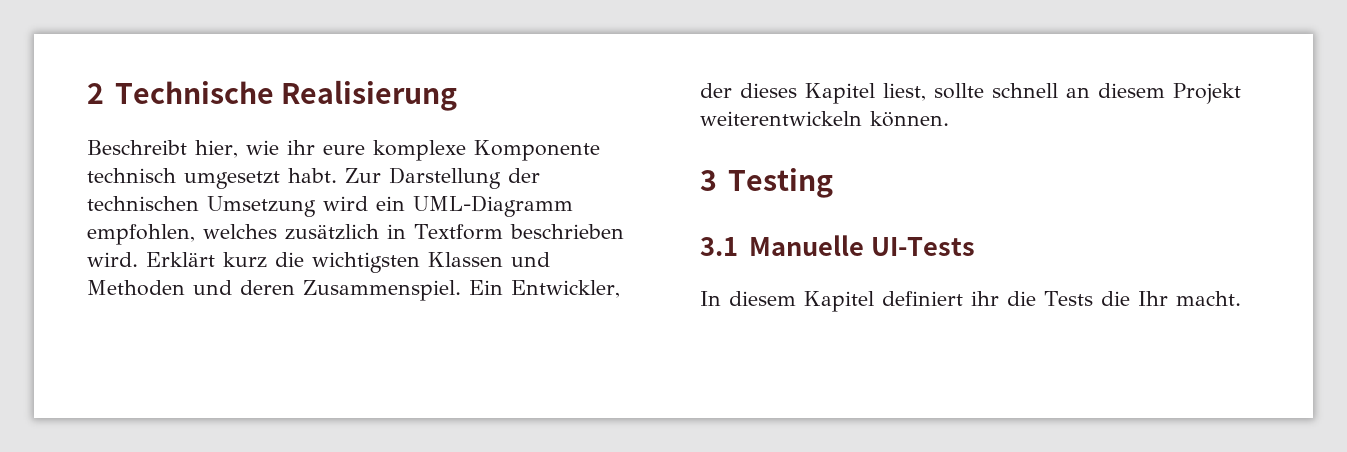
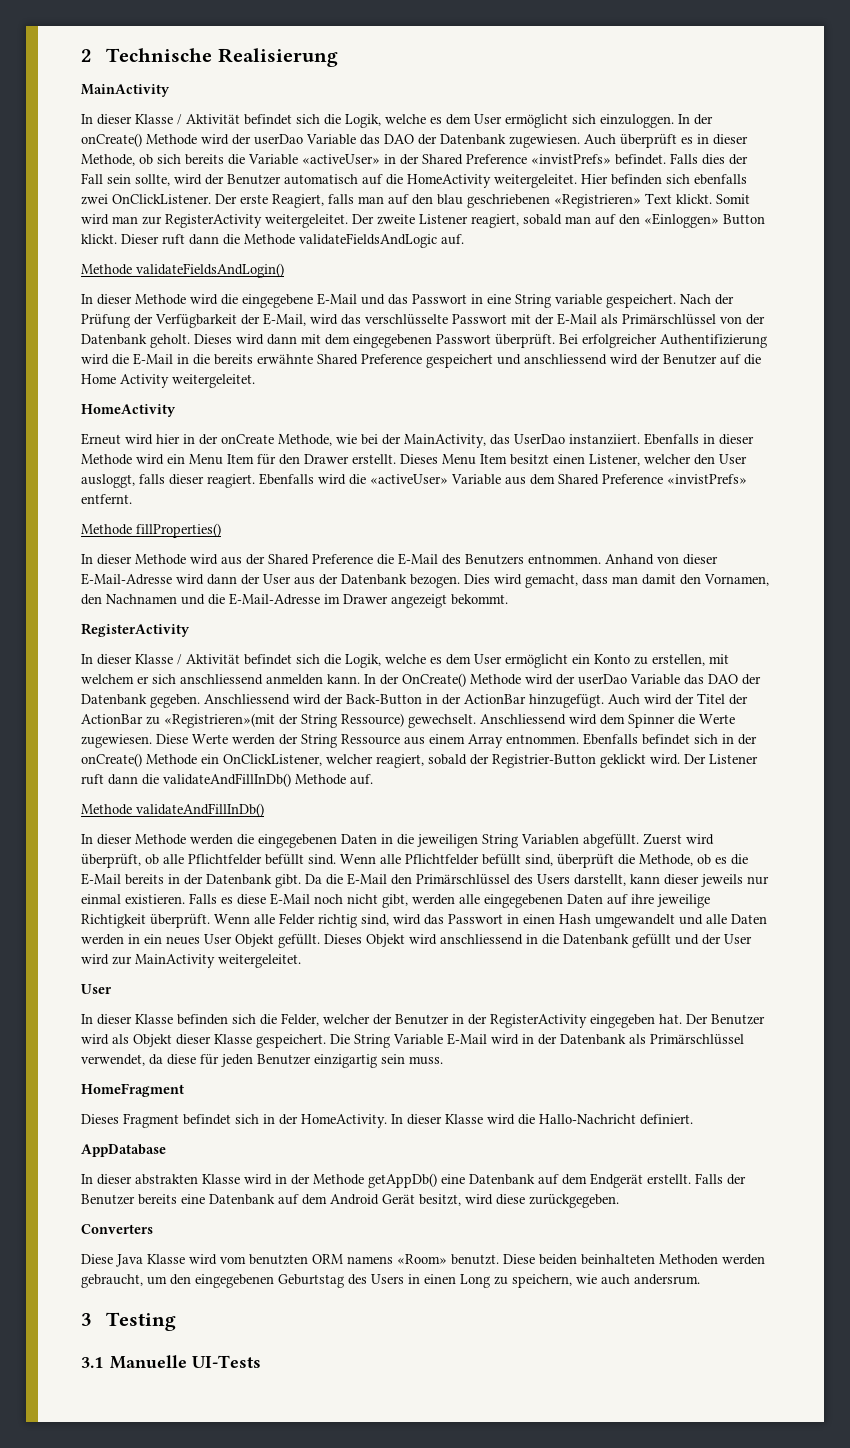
  2 Technische Realisierung
- Beschreibt hier, wie ihr eure komplexe Komponente technisch umgesetzt habt. Zur Darstellung der technischen Umsetzung wird ein UML-Diagramm empfohlen, welches zusätzlich in Textform beschrieben wird. Erklärt kurz die wichtigsten Klassen und Methoden und deren Zusammenspiel. Ein Entwickler, der dieses Kapitel liest, sollte schnell an diesem Projekt weiterentwickeln können.
+ MainActivity
+ In dieser Klasse / Aktivität befindet sich die Logik, welche es dem User ermöglicht sich einzuloggen. In der onCreate() Methode wird der userDao Variable das DAO der Datenbank zugewiesen. Auch überprüft es in dieser Methode, ob sich bereits die Variable «activeUser» in der Shared Preference «invistPrefs» befindet. Falls dies der Fall sein sollte, wird der Benutzer automatisch auf die HomeActivity weitergeleitet. Hier befinden sich ebenfalls zwei OnClickListener. Der erste Reagiert, falls man auf den blau geschriebenen «Registrieren» Text klickt. Somit wird man zur RegisterActivity weitergeleitet. Der zweite Listener reagiert, sobald man auf den «Einloggen» Button klickt. Dieser ruft dann die Methode validateFieldsAndLogic auf.
+ Methode validateFieldsAndLogin()
+ In dieser Methode wird die eingegebene E-Mail und das Passwort in eine String variable gespeichert. Nach der Prüfung der Verfügbarkeit der E-Mail, wird das verschlüsselte Passwort mit der E-Mail als Primärschlüssel von der Datenbank geholt. Dieses wird dann mit dem eingegebenen Passwort überprüft. Bei erfolgreicher Authentifizierung wird die E-Mail in die bereits erwähnte Shared Preference gespeichert und anschliessend wird der Benutzer auf die Home Activity weitergeleitet.
+ HomeActivity
+ Erneut wird hier in der onCreate Methode, wie bei der MainActivity, das UserDao instanziiert. Ebenfalls in dieser Methode wird ein Menu Item für den Drawer erstellt. Dieses Menu Item besitzt einen Listener, welcher den User ausloggt, falls dieser reagiert. Ebenfalls wird die «activeUser» Variable aus dem Shared Preference «invistPrefs» entfernt.
+ Methode fillProperties()
+ In dieser Methode wird aus der Shared Preference die E-Mail des Benutzers entnommen. Anhand von dieser E-Mail-Adresse wird dann der User aus der Datenbank bezogen. Dies wird gemacht, dass man damit den Vornamen, den Nachnamen und die E-Mail-Adresse im Drawer angezeigt bekommt.
+ RegisterActivity
+ In dieser Klasse / Aktivität befindet sich die Logik, welche es dem User ermöglicht ein Konto zu erstellen, mit welchem er sich anschliessend anmelden kann. In der OnCreate() Methode wird der userDao Variable das DAO der Datenbank gegeben. Anschliessend wird der Back-Button in der ActionBar hinzugefügt. Auch wird der Titel der ActionBar zu «Registrieren»(mit der String Ressource) gewechselt. Anschliessend wird dem Spinner die Werte zugewiesen. Diese Werte werden der String Ressource aus einem Array entnommen. Ebenfalls befindet sich in der onCreate() Methode ein OnClickListener, welcher reagiert, sobald der Registrier-Button geklickt wird. Der Listener ruft dann die validateAndFillInDb() Methode auf.
+ Methode validateAndFillInDb()
+ In dieser Methode werden die eingegebenen Daten in die jeweiligen String Variablen abgefüllt. Zuerst wird überprüft, ob alle Pflichtfelder befüllt sind. Wenn alle Pflichtfelder befüllt sind, überprüft die Methode, ob es die E-Mail bereits in der Datenbank gibt. Da die E-Mail den Primärschlüssel des Users darstellt, kann dieser jeweils nur einmal existieren. Falls es diese E-Mail noch nicht gibt, werden alle eingegebenen Daten auf ihre jeweilige Richtigkeit überprüft. Wenn alle Felder richtig sind, wird das Passwort in einen Hash umgewandelt und alle Daten werden in ein neues User Objekt gefüllt. Dieses Objekt wird anschliessend in die Datenbank gefüllt und der User wird zur MainActivity weitergeleitet.
+ User
+ In dieser Klasse befinden sich die Felder, welcher der Benutzer in der RegisterActivity eingegeben hat. Der Benutzer wird als Objekt dieser Klasse gespeichert. Die String Variable E-Mail wird in der Datenbank als Primärschlüssel verwendet, da diese für jeden Benutzer einzigartig sein muss.
+ HomeFragment
+ Dieses Fragment befindet sich in der HomeActivity. In dieser Klasse wird die Hallo-Nachricht definiert.
+ AppDatabase
+ In dieser abstrakten Klasse wird in der Methode getAppDb() eine Datenbank auf dem Endgerät erstellt. Falls der Benutzer bereits eine Datenbank auf dem Android Gerät besitzt, wird diese zurückgegeben.
+ Converters
+ Diese Java Klasse wird vom benutzten ORM namens «Room» benutzt. Diese beiden beinhalteten Methoden werden gebraucht, um den eingegebenen Geburtstag des Users in einen Long zu speichern, wie auch andersrum.
- In diesem Kapitel definiert ihr die Tests die Ihr macht.

